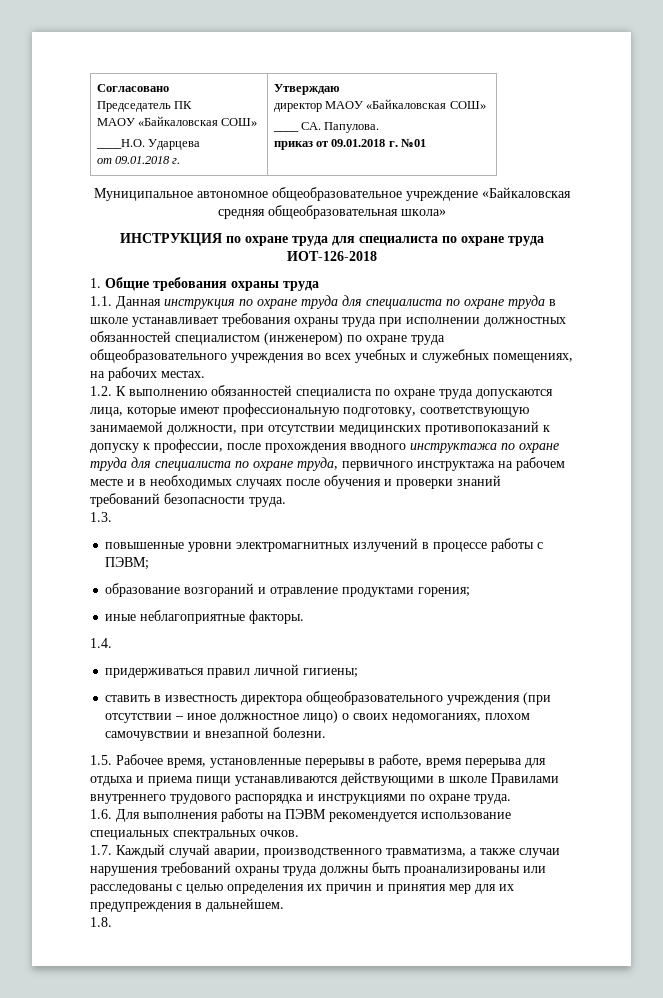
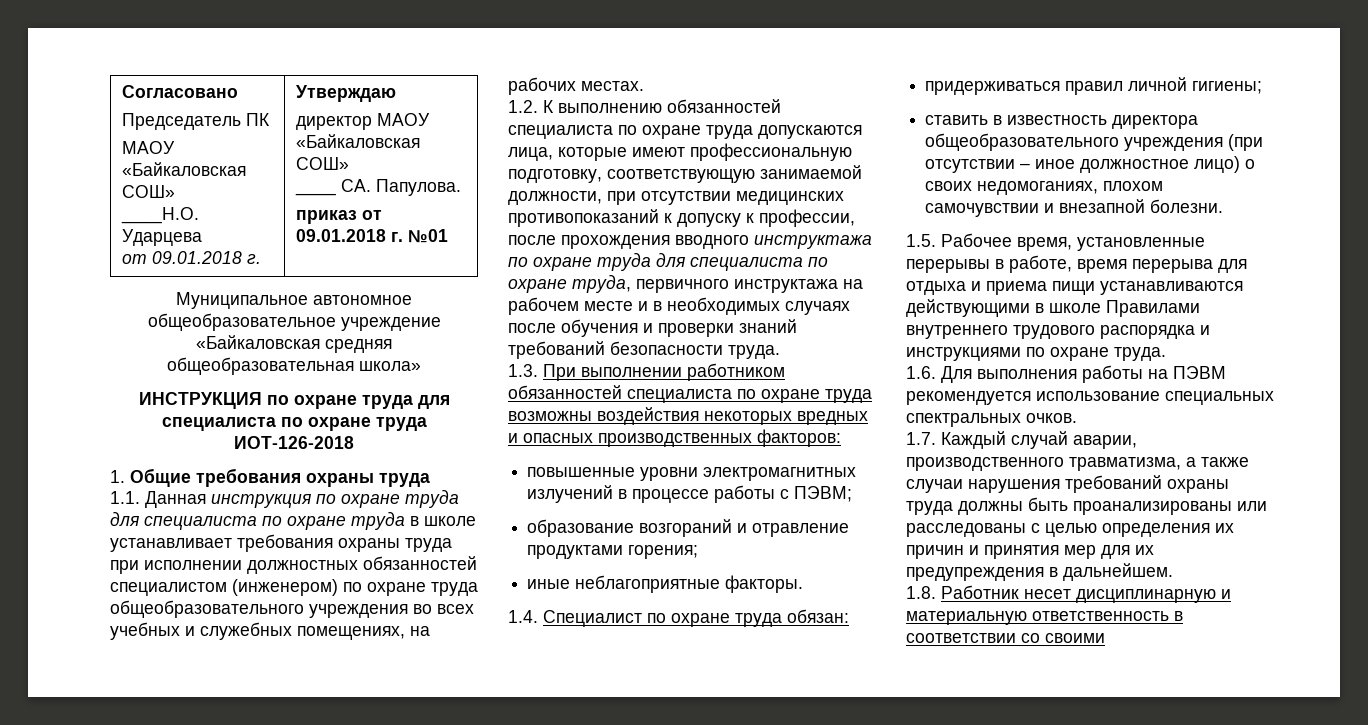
- 1.3.
+ 1.3. При выполнении работником обязанностей специалиста по охране труда возможны воздействия некоторых вредных и опасных производственных факторов:
- 1.4.
+ 1.4. Специалист по охране труда обязан:
- 1.8.
+ 1.8. Работник несет дисциплинарную и материальную ответственность в соответствии со своими

